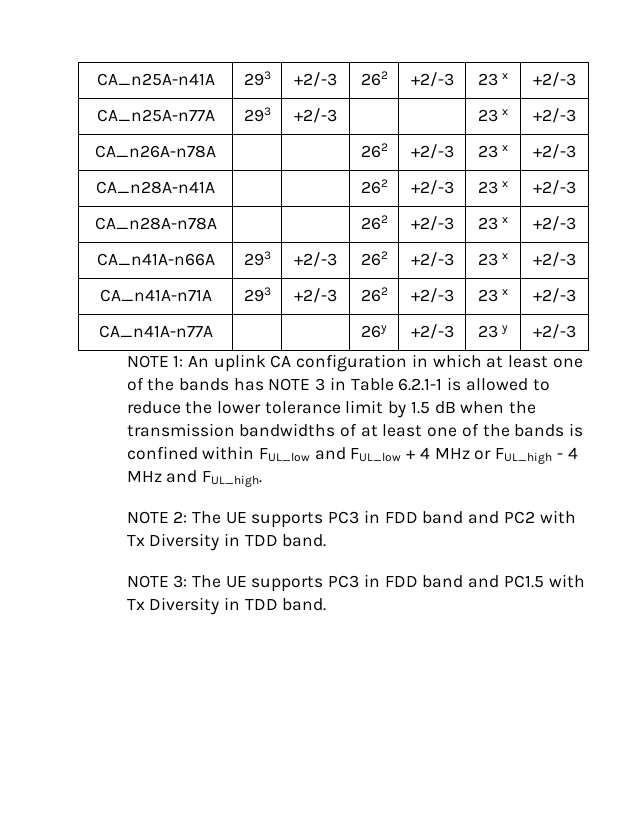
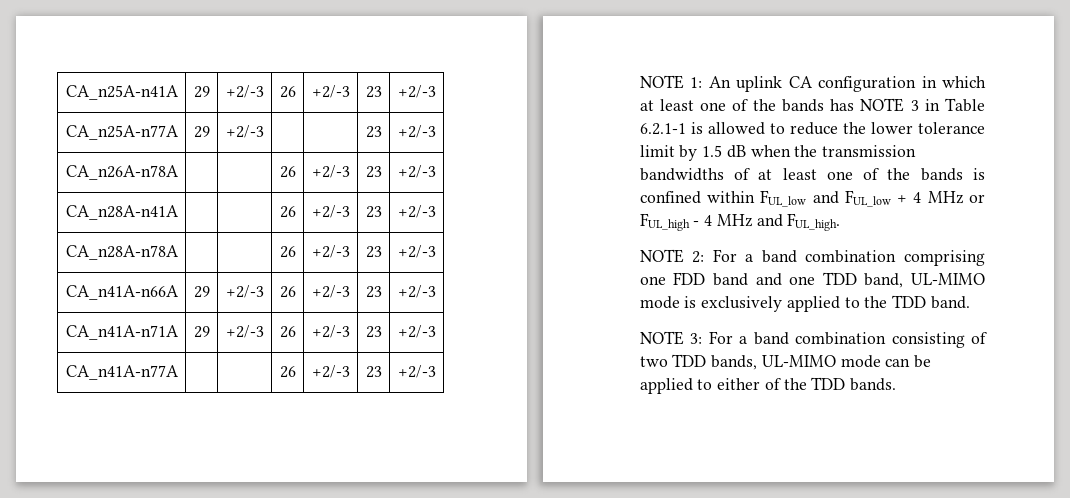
- CA_n25A-n41A | 293 | +2/-3 | 262 | +2/-3 | 23 x | +2/-3
+ CA_n25A-n41A | 29 | +2/-3 | 26 | +2/-3 | 23 | +2/-3
- CA_n25A-n77A | 293 | +2/-3 | | | 23 x | +2/-3
+ CA_n25A-n77A | 29 | +2/-3 | | | 23 | +2/-3
- CA_n26A-n78A | | | 262 | +2/-3 | 23 x | +2/-3
+ CA_n26A-n78A | | | 26 | +2/-3 | 23 | +2/-3
- CA_n28A-n41A | | | 262 | +2/-3 | 23 x | +2/-3
+ CA_n28A-n41A | | | 26 | +2/-3 | 23 | +2/-3
- CA_n28A-n78A | | | 262 | +2/-3 | 23 x | +2/-3
+ CA_n28A-n78A | | | 26 | +2/-3 | 23 | +2/-3
- CA_n41A-n66A | 293 | +2/-3 | 262 | +2/-3 | 23 x | +2/-3
+ CA_n41A-n66A | 29 | +2/-3 | 26 | +2/-3 | 23 | +2/-3
- CA_n41A-n71A | 293 | +2/-3 | 262 | +2/-3 | 23 x | +2/-3
+ CA_n41A-n71A | 29 | +2/-3 | 26 | +2/-3 | 23 | +2/-3
- CA_n41A-n77A | | | 26y | +2/-3 | 23 y | +2/-3
+ CA_n41A-n77A | | | 26 | +2/-3 | 23 | +2/-3
- NOTE 2: The UE supports PC3 in FDD band and PC2 with Tx Diversity in TDD band.
- NOTE 3: The UE supports PC3 in FDD band and PC1.5 with Tx Diversity in TDD band.
+ NOTE 2: For a band combination comprising one FDD band and one TDD band, UL-MIMO mode is exclusively applied to the TDD band.
+ NOTE 3: For a band combination consisting of two TDD bands, UL-MIMO mode can be applied to either of the TDD bands.

